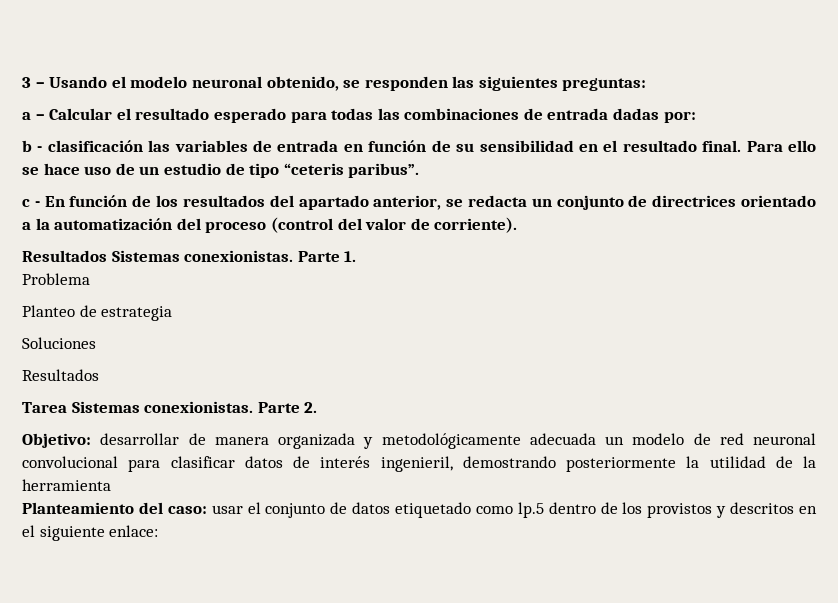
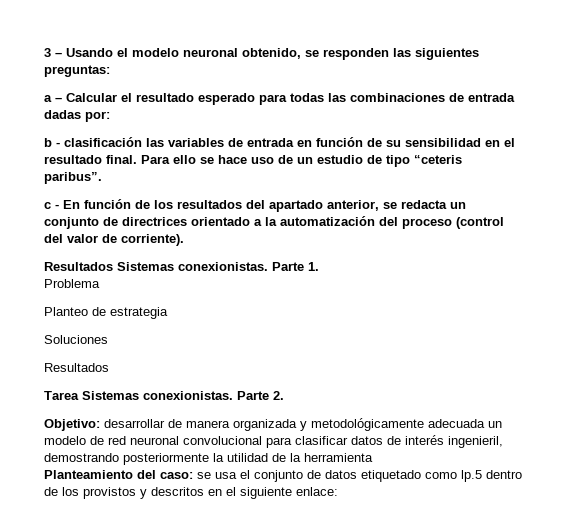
- Planteamiento del caso: usar el conjunto de datos etiquetado como lp.5 dentro de los provistos y descritos en el siguiente enlace:
+ Planteamiento del caso: se usa el conjunto de datos etiquetado como lp.5 dentro de los provistos y descritos en el siguiente enlace:

